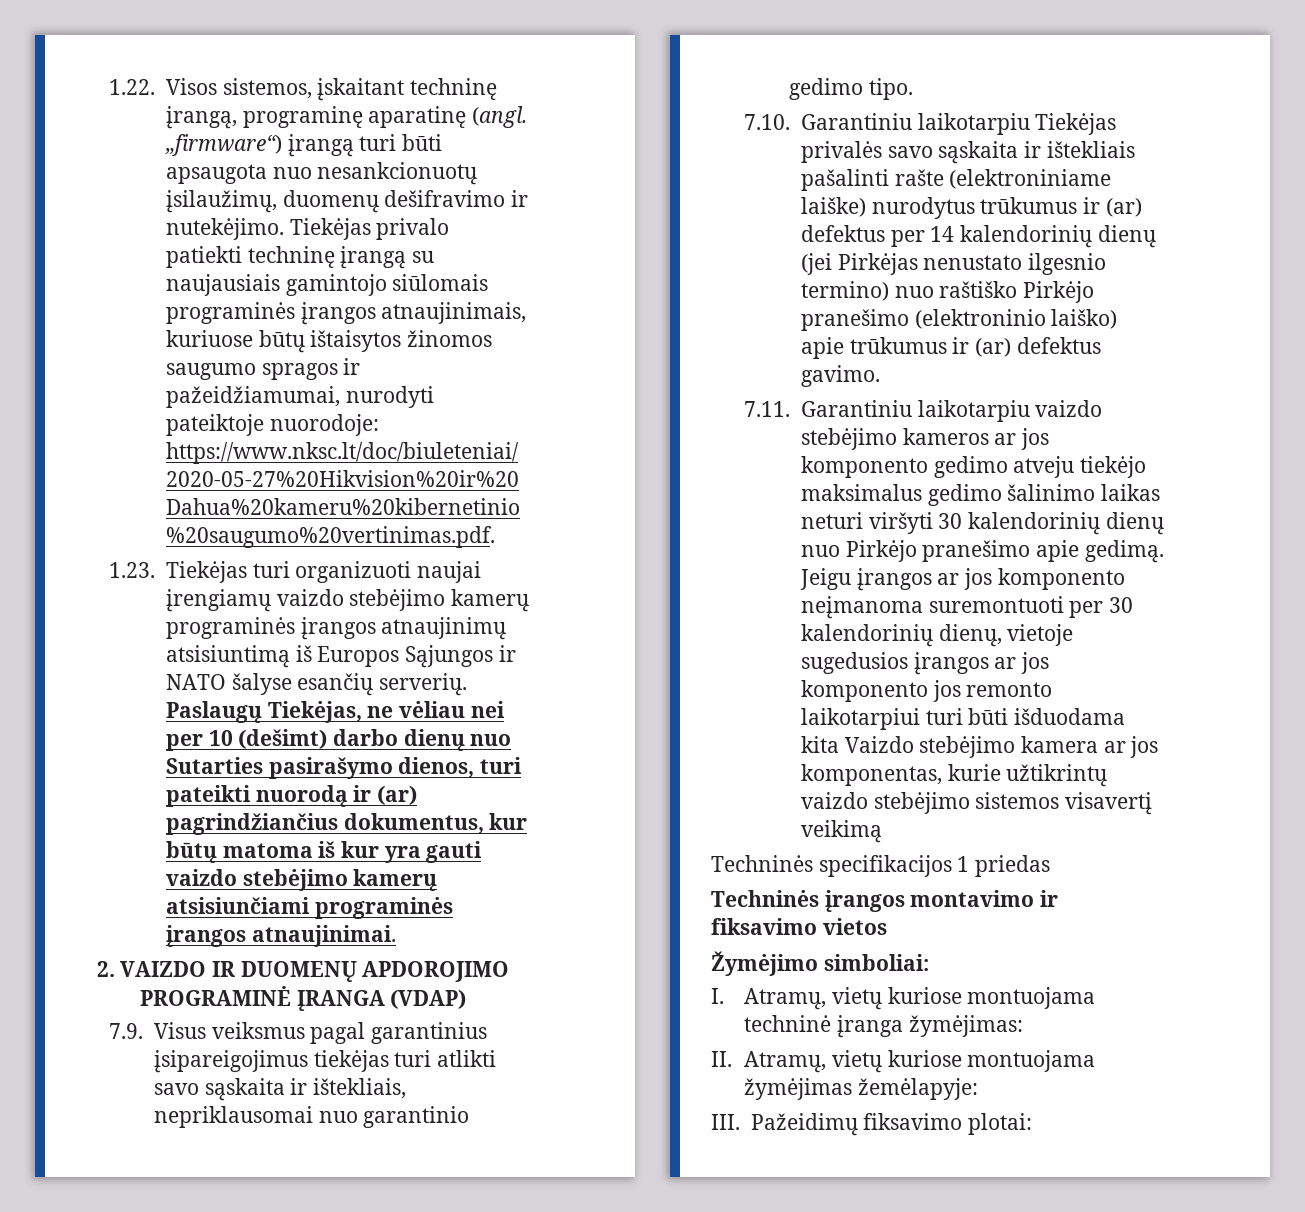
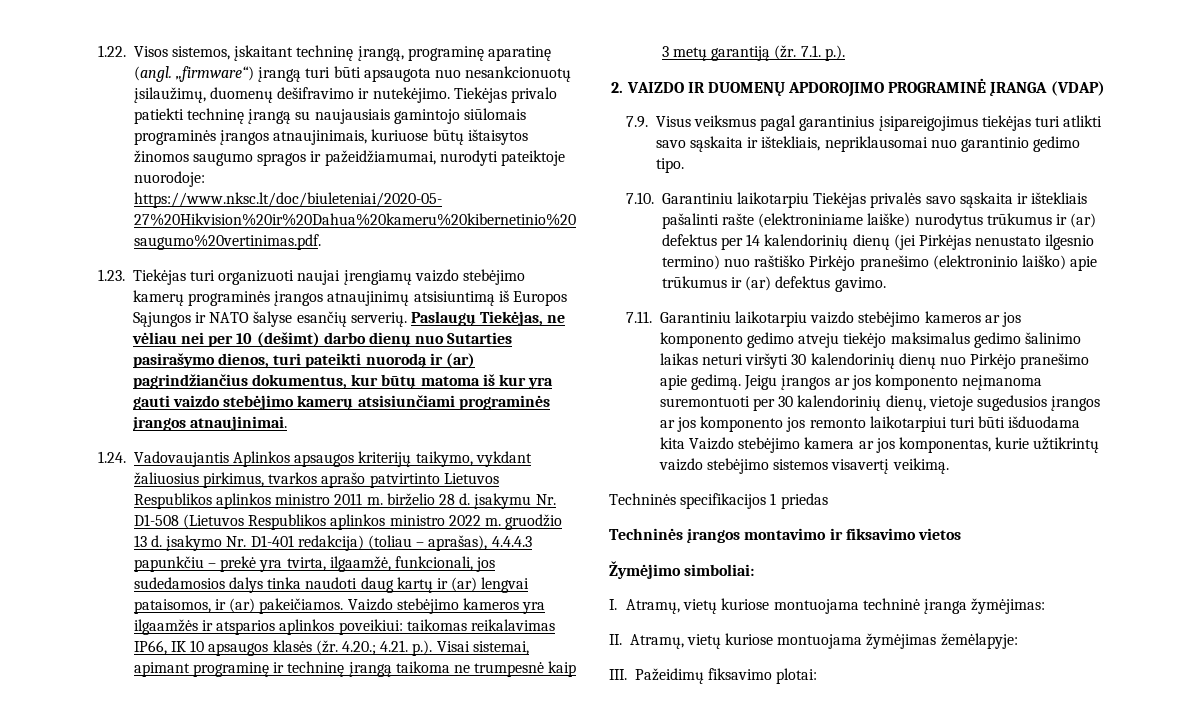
+ 1.24. Vadovaujantis Aplinkos apsaugos kriterijų taikymo, vykdant žaliuosius pirkimus, tvarkos aprašo patvirtinto Lietuvos Respublikos aplinkos ministro 2011 m. birželio 28 d. įsakymu Nr. D1-508 (Lietuvos Respublikos aplinkos ministro 2022 m. gruodžio 13 d. įsakymo Nr. D1-401 redakcija) (toliau – aprašas), 4.4.4.3 papunkčiu – prekė yra tvirta, ilgaamžė, funkcionali, jos sudedamosios dalys tinka naudoti daug kartų ir (ar) lengvai pataisomos, ir (ar) pakeičiamos. Vaizdo stebėjimo kameros yra ilgaamžės ir atsparios aplinkos poveikiui: taikomas reikalavimas IP66, IK 10 apsaugos klasės (žr. 4.20.; 4.21. p.). Visai sistemai, apimant programinę ir techninę įrangą taikoma ne trumpesnė kaip 3 metų garantiją (žr. 7.1. p.).
- Jeigu įrangos ar jos komponento neįmanoma suremontuoti per 30 kalendorinių dienų, vietoje sugedusios įrangos ar jos komponento jos remonto laikotarpiui turi būti išduodama kita Vaizdo stebėjimo kamera ar jos komponentas, kurie užtikrintų vaizdo stebėjimo sistemos visavertį veikimą
+ Jeigu įrangos ar jos komponento neįmanoma suremontuoti per 30 kalendorinių dienų, vietoje sugedusios įrangos ar jos komponento jos remonto laikotarpiui turi būti išduodama kita Vaizdo stebėjimo kamera ar jos komponentas, kurie užtikrintų vaizdo stebėjimo sistemos visavertį veikimą.

